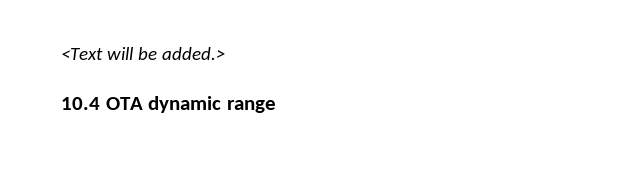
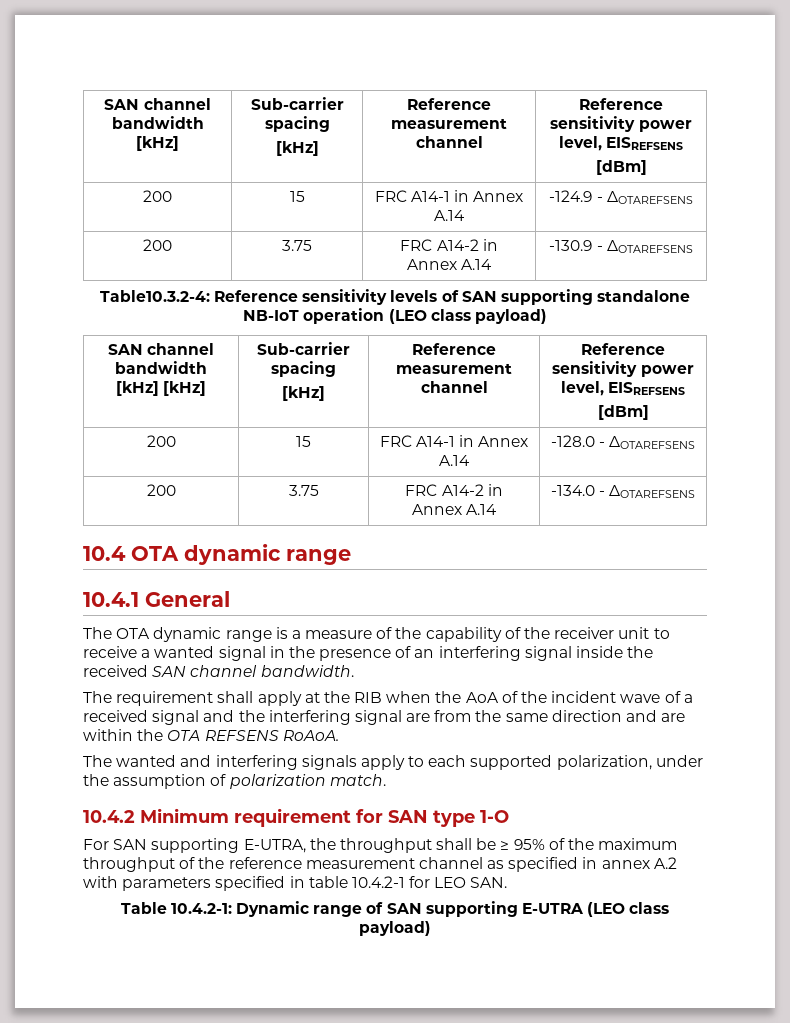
- <Text will be added.>
+ SAN channel bandwidth [kHz] | Sub-carrier spacing
+ [kHz] | Reference measurement channel | Reference sensitivity power level, EISREFSENS
+ [dBm]
+ 200 | 15 | FRC A14-1 in Annex A.14 | -124.9 - ΔOTAREFSENS
+ 200 | 3.75 | FRC A14-2 in Annex A.14 | -130.9 - ΔOTAREFSENS
+ Table10.3.2-4: Reference sensitivity levels of SAN supporting standalone NB-IoT operation (LEO class payload)
+ SAN channel bandwidth [kHz] [kHz] | Sub-carrier spacing
+ [kHz] | Reference measurement channel | Reference sensitivity power level, EISREFSENS
+ [dBm]
+ 200 | 15 | FRC A14-1 in Annex A.14 | -128.0 - ΔOTAREFSENS
+ 200 | 3.75 | FRC A14-2 in Annex A.14 | -134.0 - ΔOTAREFSENS
  10.4 OTA dynamic range
+ 10.4.1 General
+ The OTA dynamic range is a measure of the capability of the receiver unit to receive a wanted signal in the presence of an interfering signal inside the received SAN channel bandwidth.
+ The requirement shall apply at the RIB when the AoA of the incident wave of a received signal and the interfering signal are from the same direction and are within the OTA REFSENS RoAoA.
+ The wanted and interfering signals apply to each supported polarization, under the assumption of polarization match.
+ 10.4.2 Minimum requirement for SAN type 1-O
+ For SAN supporting E-UTRA, the throughput shall be ≥ 95% of the maximum throughput of the reference measurement channel as specified in annex A.2 with parameters specified in table 10.4.2-1 for LEO SAN.
+ Table 10.4.2-1: Dynamic range of SAN supporting E-UTRA (LEO class payload)

